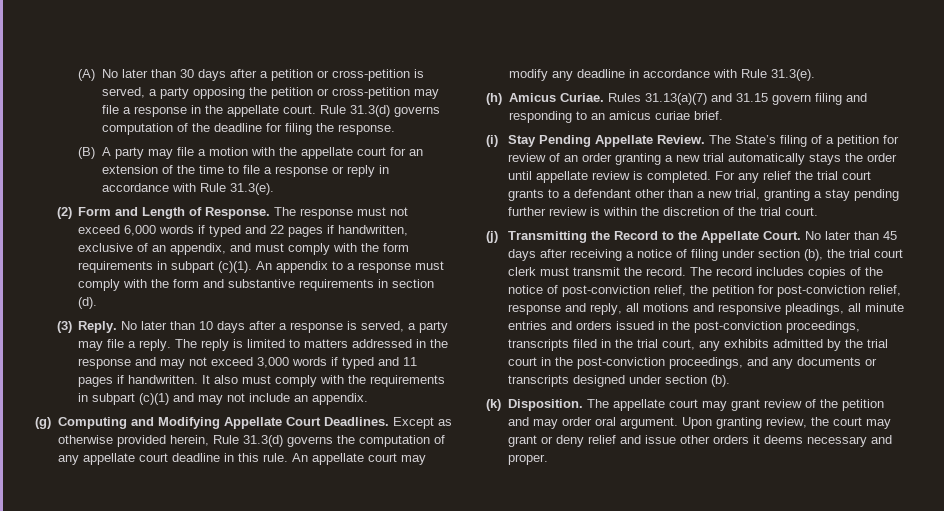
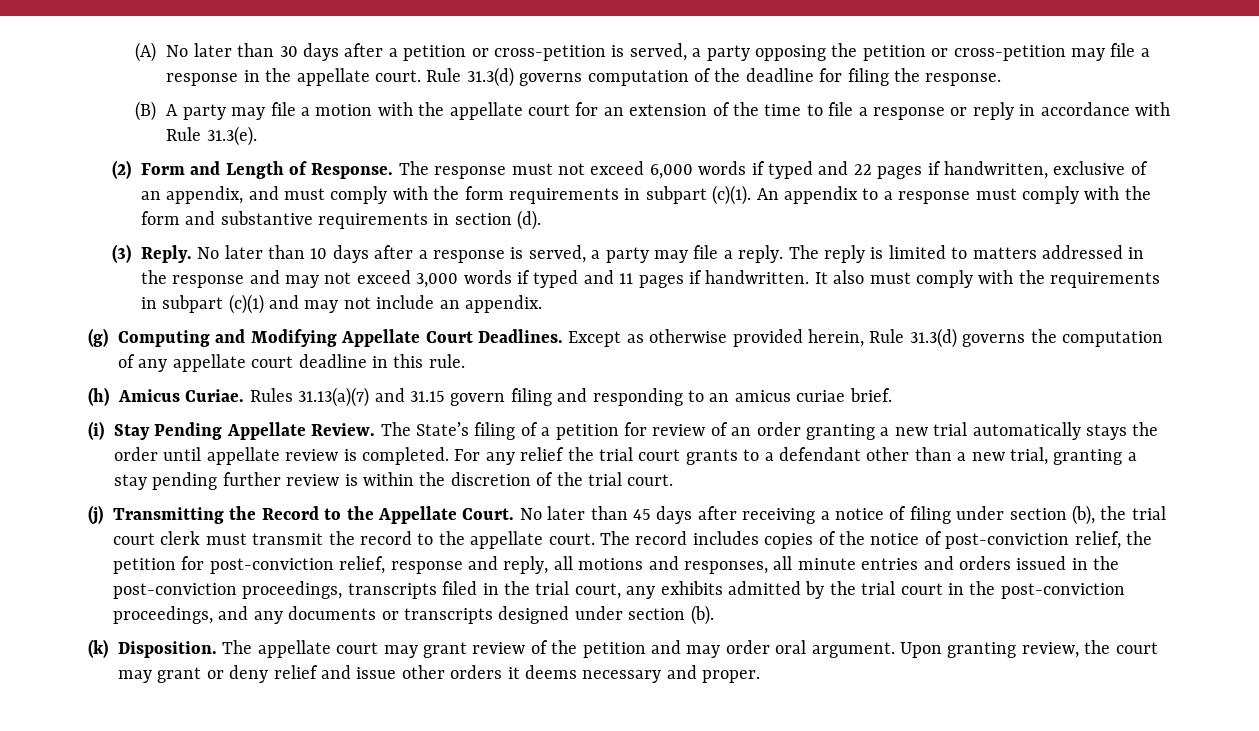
- An appellate court may modify any deadline in accordance with Rule 31.3(e).
- No later than 45 days after receiving a notice of filing under section (b), the trial court clerk must transmit the record.
+ No later than 45 days after receiving a notice of filing under section (b), the trial court clerk must transmit the record to the appellate court.
- The record includes copies of the notice of post-conviction relief, the petition for post-conviction relief, response and reply, all motions and responsive pleadings, all minute entries and orders issued in the post-conviction proceedings, transcripts filed in the trial court, any exhibits admitted by the trial court in the post-conviction proceedings, and any documents or transcripts designed under section (b).
+ The record includes copies of the notice of post-conviction relief, the petition for post-conviction relief, response and reply, all motions and responses, all minute entries and orders issued in the post-conviction proceedings, transcripts filed in the trial court, any exhibits admitted by the trial court in the post-conviction proceedings, and any documents or transcripts designed under section (b).

